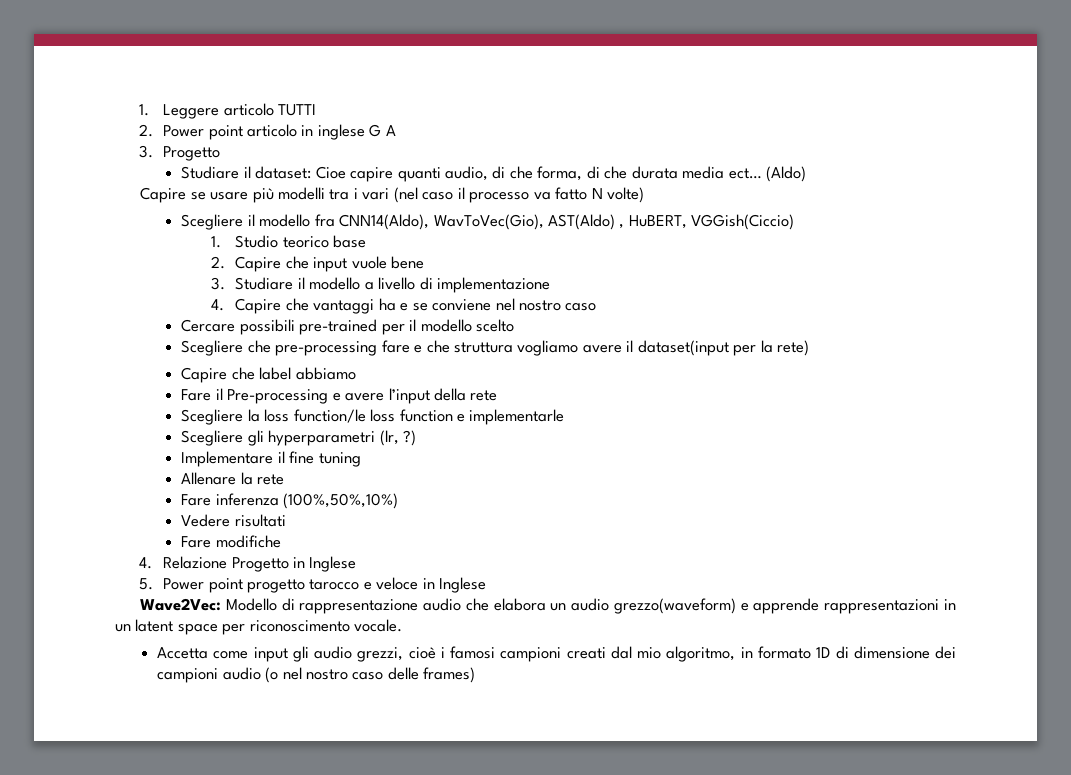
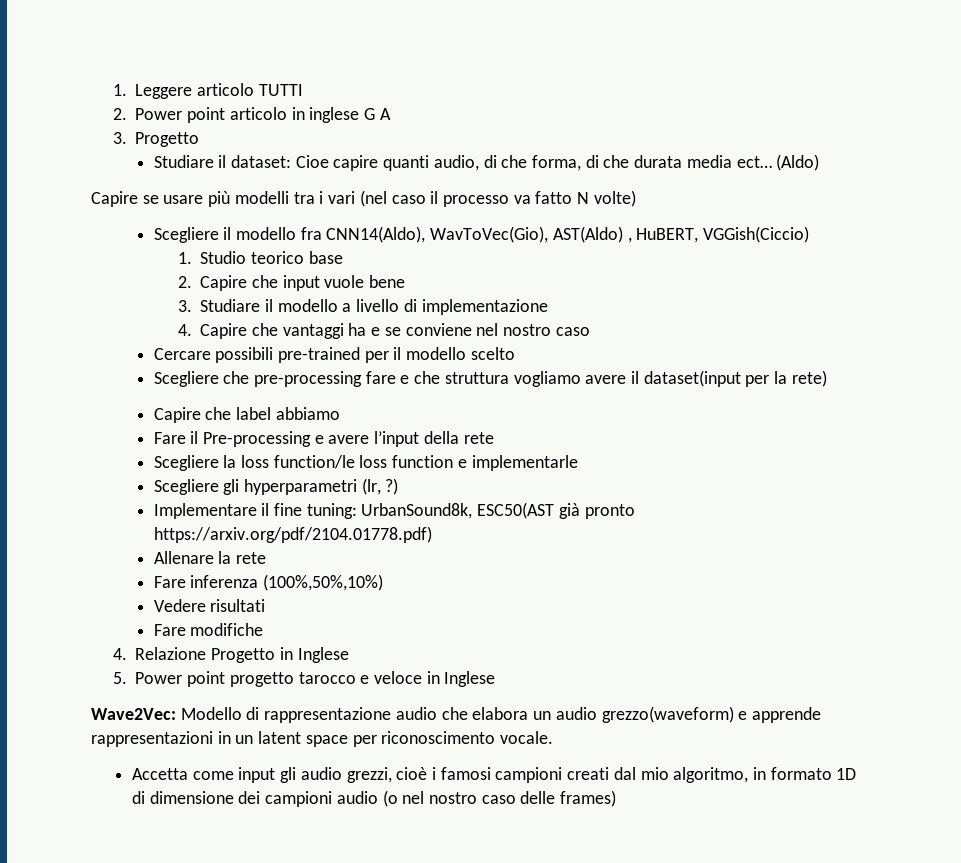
- Implementare il fine tuning
+ Implementare il fine tuning: UrbanSound8k, ESC50(AST già pronto https://arxiv.org/pdf/2104.01778.pdf)

